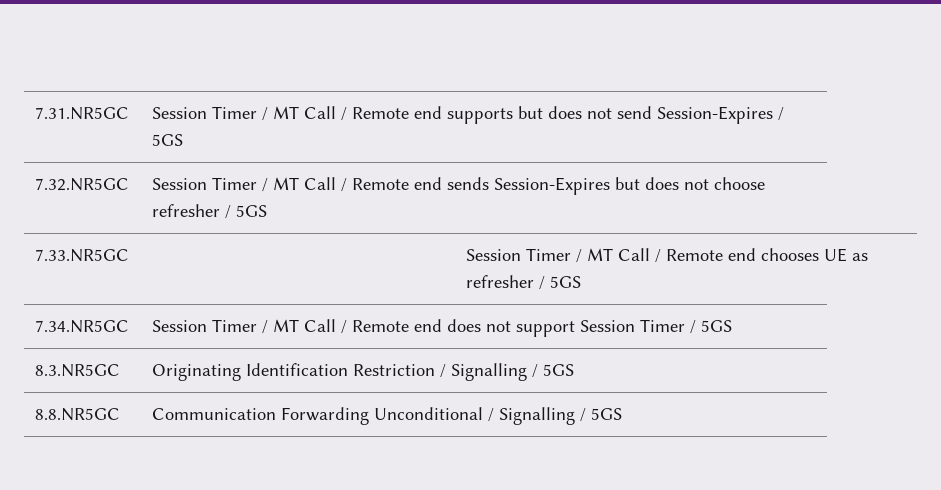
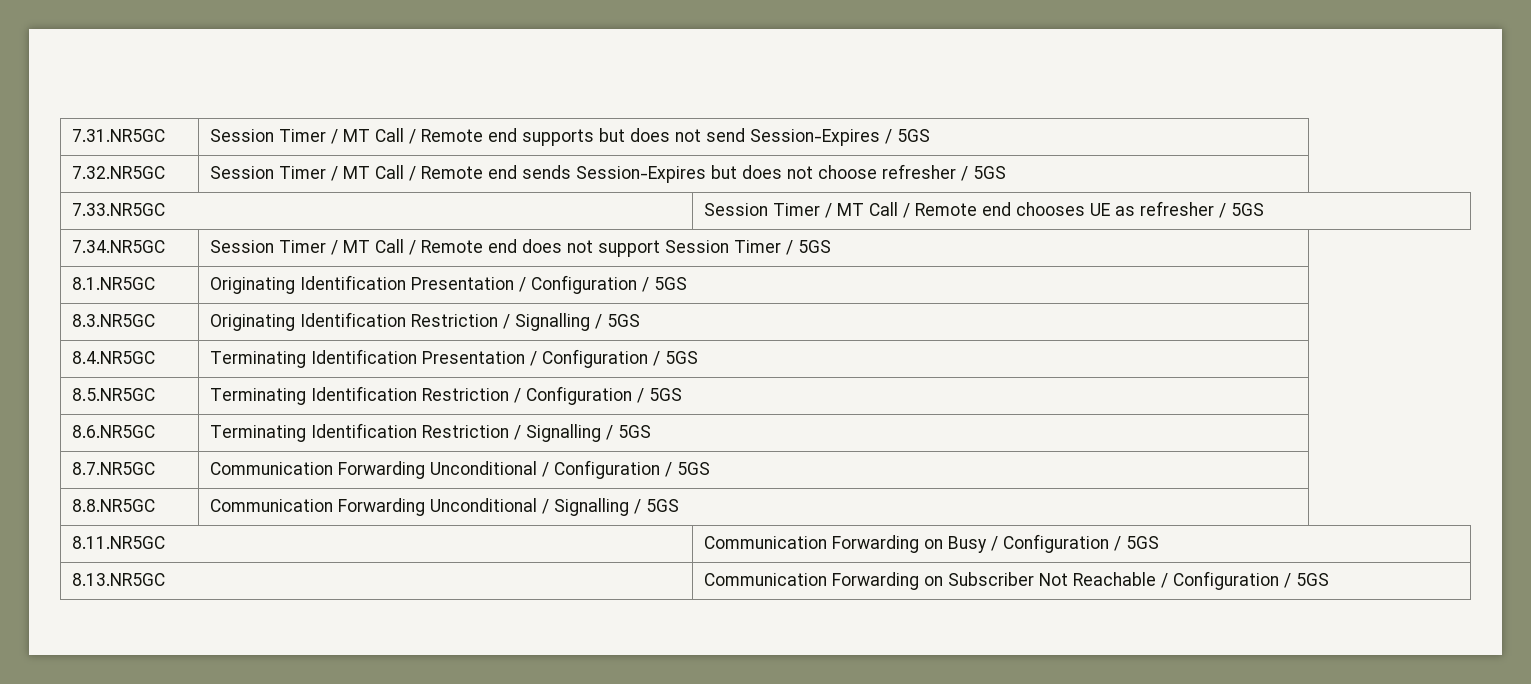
+ 8.1.NR5GC | Originating Identification Presentation / Configuration / 5GS
+ 8.4.NR5GC | Terminating Identification Presentation / Configuration / 5GS
+ 8.5.NR5GC | Terminating Identification Restriction / Configuration / 5GS
+ 8.6.NR5GC | Terminating Identification Restriction / Signalling / 5GS
+ 8.7.NR5GC | Communication Forwarding Unconditional / Configuration / 5GS
+ 8.11.NR5GC | Communication Forwarding on Busy / Configuration / 5GS
+ 8.13.NR5GC | Communication Forwarding on Subscriber Not Reachable / Configuration / 5GS

